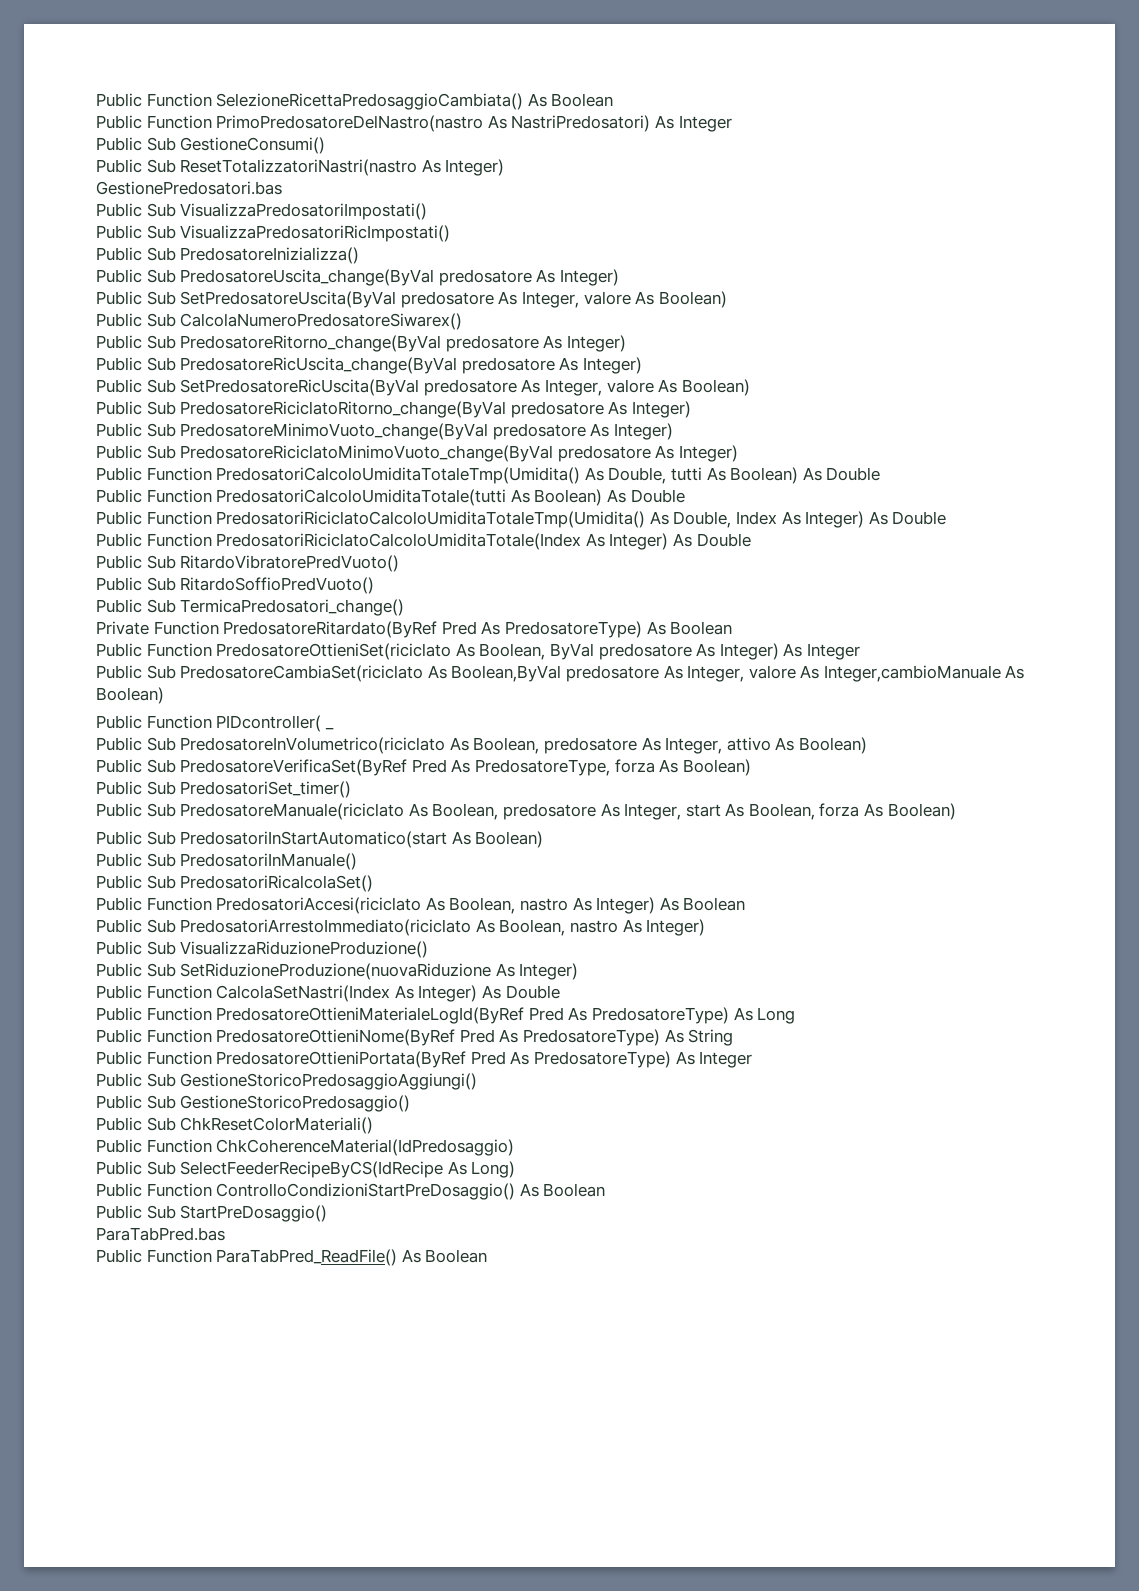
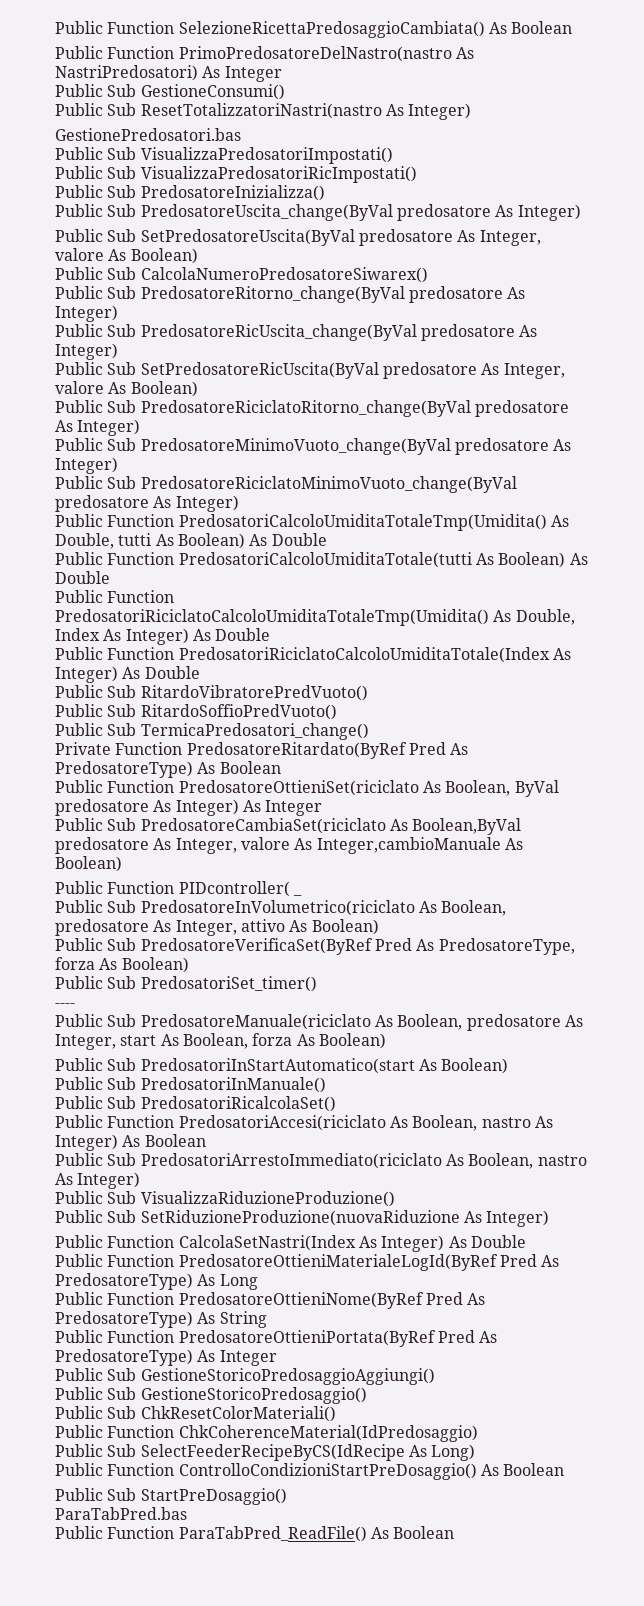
+ ----

